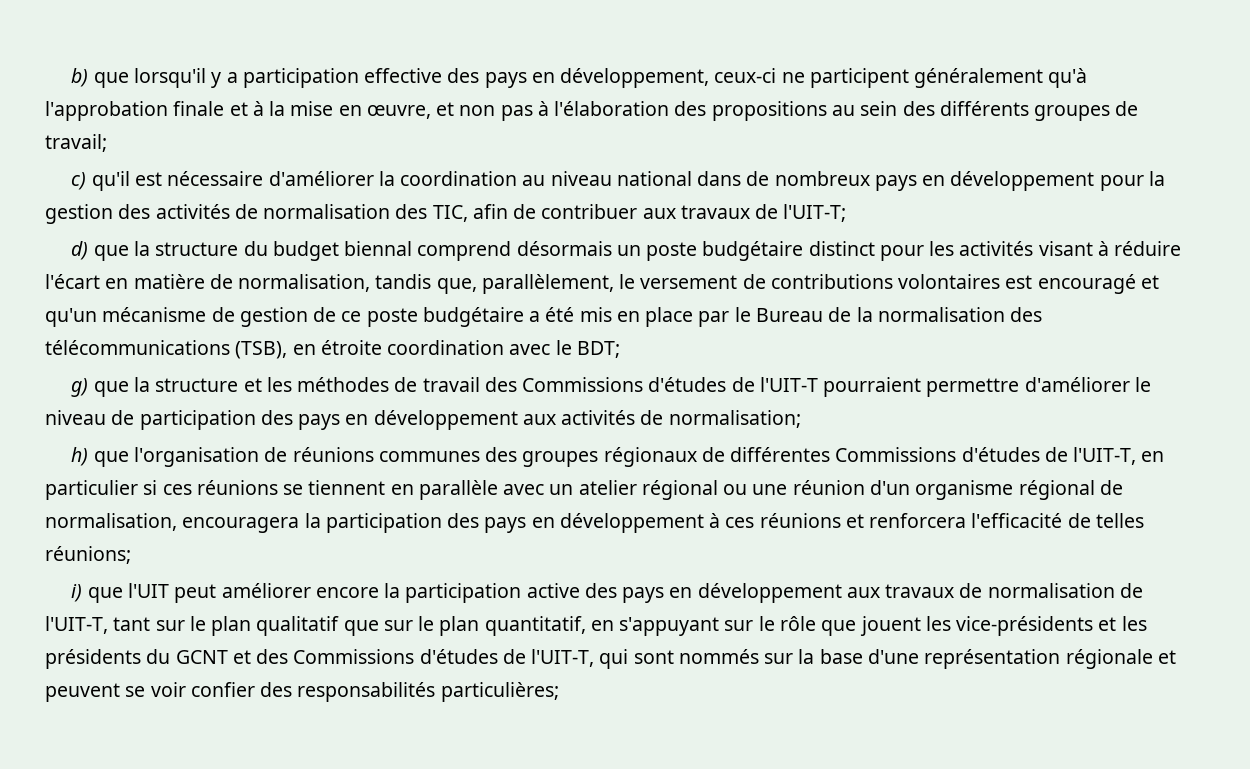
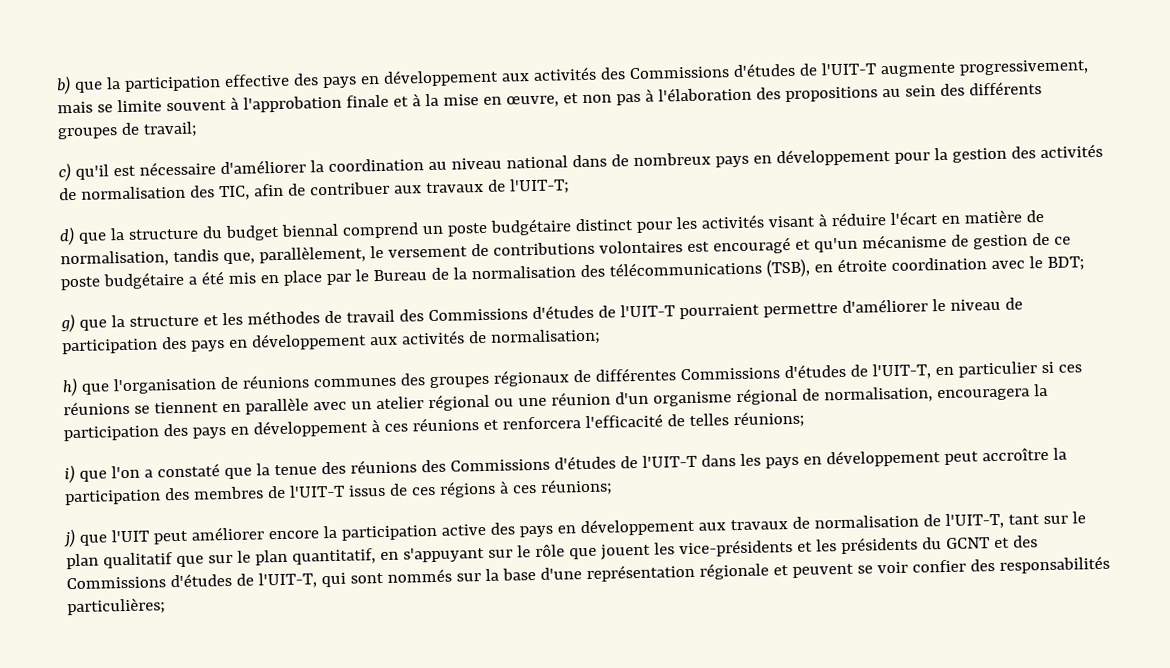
- b) que lorsqu'il y a participation effective des pays en développement, ceux-ci ne participent généralement qu'à l'approbation finale et à la mise en œuvre, et non pas à l'élaboration des propositions au sein des différents groupes de travail;
+ b) que la participation effective des pays en développement aux activités des Commissions d'études de l'UIT-T augmente progressivement, mais se limite souvent à l'approbation finale et à la mise en œuvre, et non pas à l'élaboration des propositions au sein des différents groupes de travail;
- d) que la structure du budget biennal comprend désormais un poste budgétaire distinct pour les activités visant à réduire l'écart en matière de normalisation, tandis que, parallèlement, le versement de contributions volontaires est encouragé et qu'un mécanisme de gestion de ce poste budgétaire a été mis en place par le Bureau de la normalisation des télécommunications (TSB), en étroite coordination avec le BDT;
+ d) que la structure du budget biennal comprend un poste budgétaire distinct pour les activités visant à réduire l'écart en matière de normalisation, tandis que, parallèlement, le versement de contributions volontaires est encouragé et qu'un mécanisme de gestion de ce poste budgétaire a été mis en place par le Bureau de la normalisation des télécommunications (TSB), en étroite coordination avec le BDT;
- i) que l'UIT peut améliorer encore la participation active des pays en développement aux travaux de normalisation de l'UIT-T, tant sur le plan qualitatif que sur le plan quantitatif, en s'appuyant sur le rôle que jouent les vice-présidents et les présidents du GCNT et des Commissions d'études de l'UIT-T, qui sont nommés sur la base d'une représentation régionale et peuvent se voir confier des responsabilités particulières;
+ i) que l'on a constaté que la tenue des réunions des Commissions d'études de l'UIT-T dans les pays en développement peut accroître la participation des membres de l'UIT-T issus de ces régions à ces réunions;
+ j) que l'UIT peut améliorer encore la participation active des pays en développement aux travaux de normalisation de l'UIT-T, tant sur le plan qualitatif que sur le plan quantitatif, en s'appuyant sur le rôle que jouent les vice-présidents et les présidents du GCNT et des Commissions d'études de l'UIT-T, qui sont nommés sur la base d'une représentation régionale et peuvent se voir confier des responsabilités particulières;

